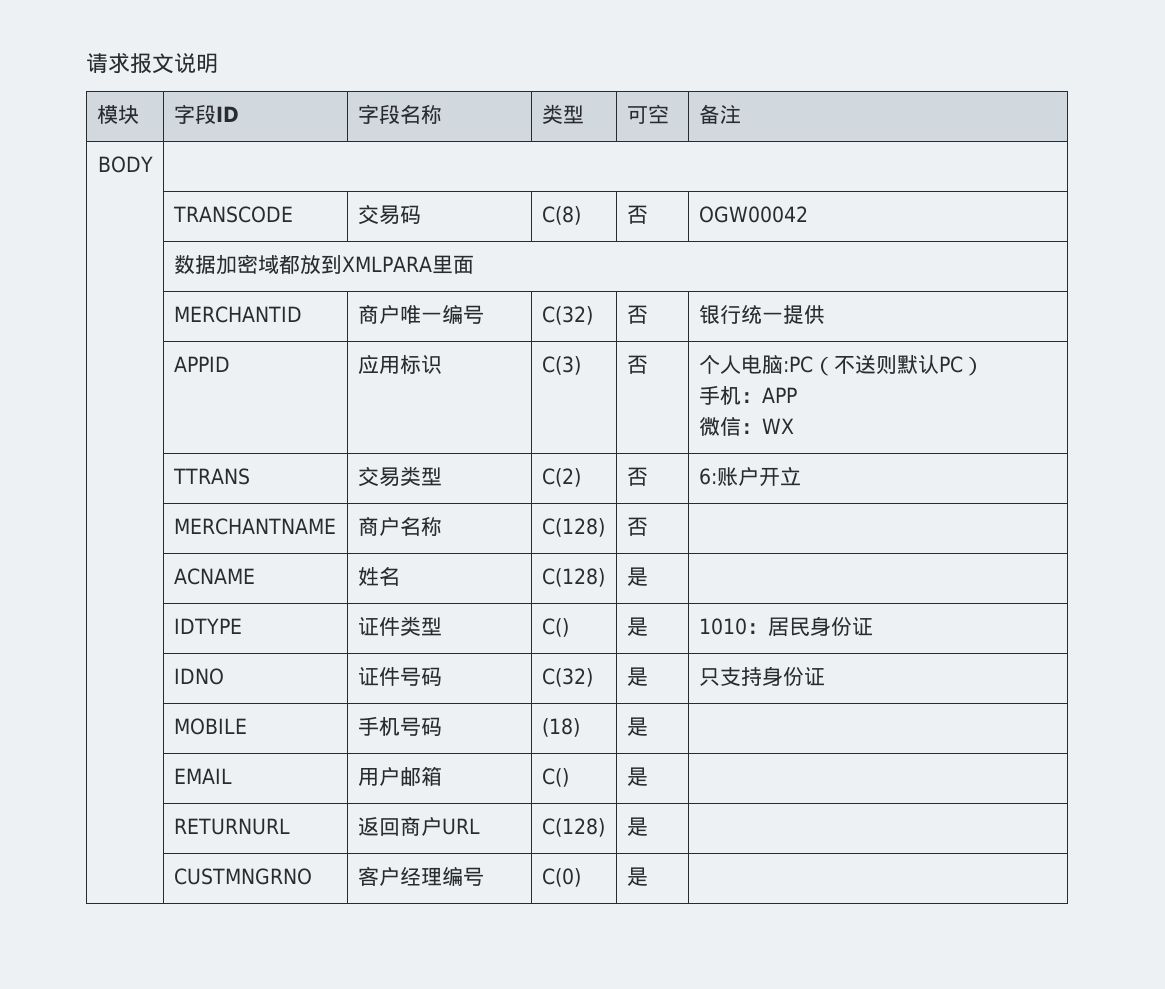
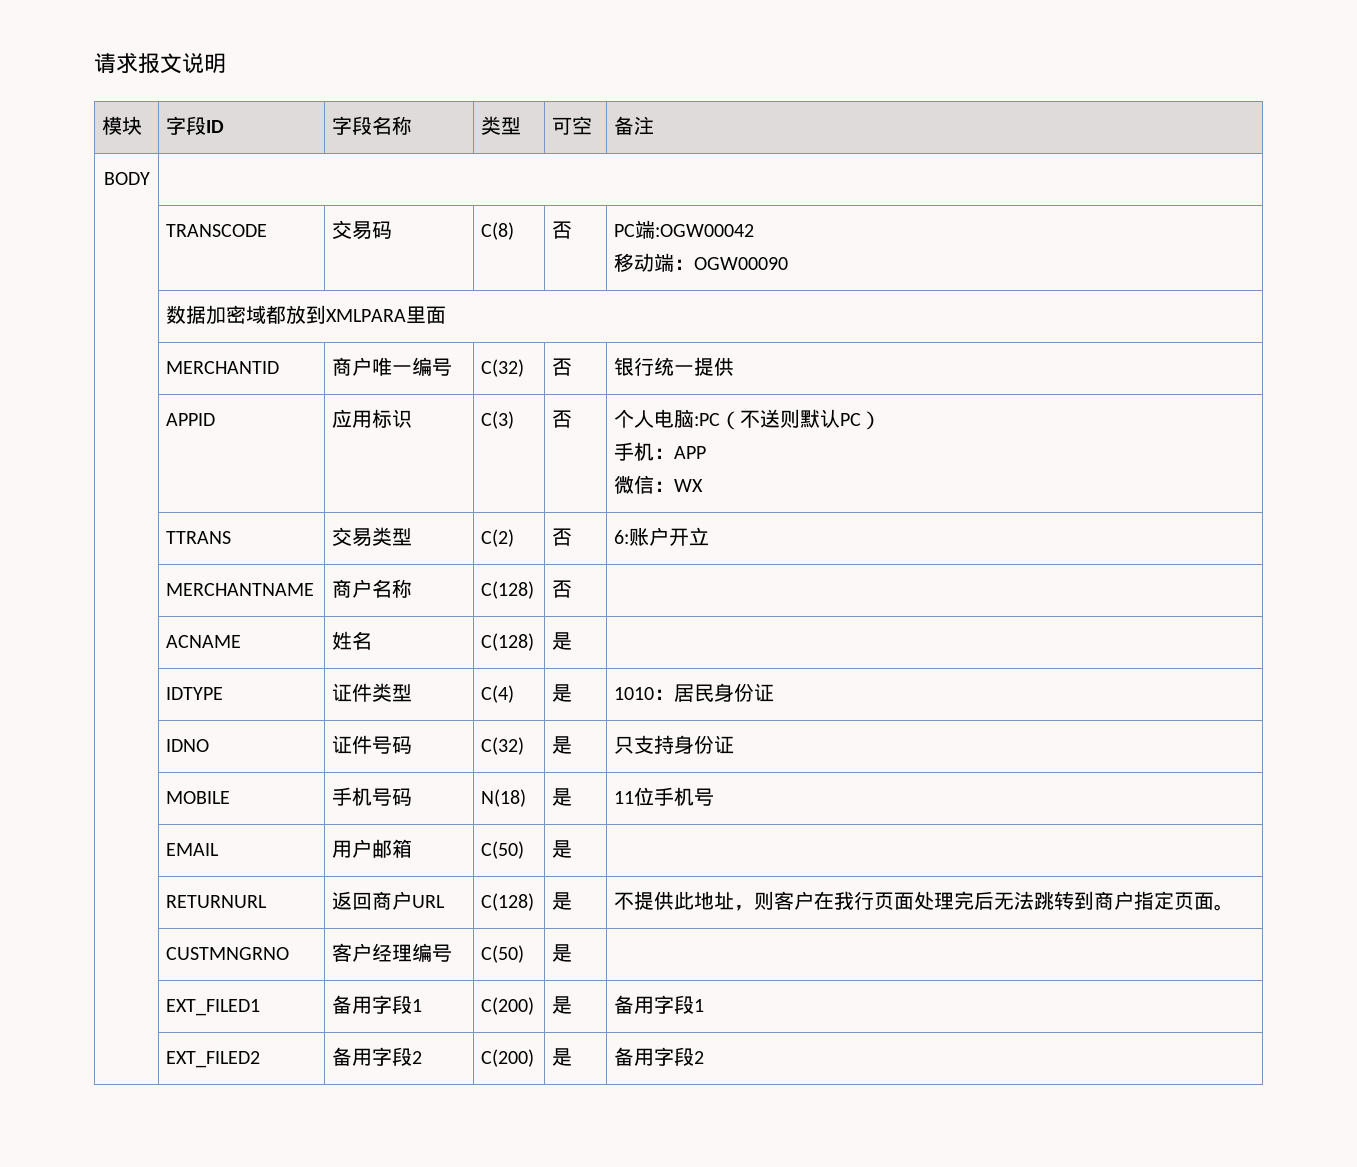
- | TRANSCODE | 交易码 | C(8) | 否 | OGW00042
+ | TRANSCODE | 交易码 | C(8) | 否 | PC端:OGW00042
+ 移动端：OGW00090
- | IDTYPE | 证件类型 | C() | 是 | 1010：居民身份证
+ | IDTYPE | 证件类型 | C(4) | 是 | 1010：居民身份证
- | MOBILE | 手机号码 | (18) | 是 |
+ | MOBILE | 手机号码 | N(18) | 是 | 11位手机号
- | EMAIL | 用户邮箱 | C() | 是 |
+ | EMAIL | 用户邮箱 | C(50) | 是 |
- | RETURNURL | 返回商户URL | C(128) | 是 |
+ | RETURNURL | 返回商户URL | C(128) | 是 | 不提供此地址，则客户在我行页面处理完后无法跳转到商户指定页面。
- | CUSTMNGRNO | 客户经理编号 | C(0) | 是 |
+ | CUSTMNGRNO | 客户经理编号 | C(50) | 是 |
+ | EXT_FILED1 | 备用字段1 | C(200) | 是 | 备用字段1
+ | EXT_FILED2 | 备用字段2 | C(200) | 是 | 备用字段2

